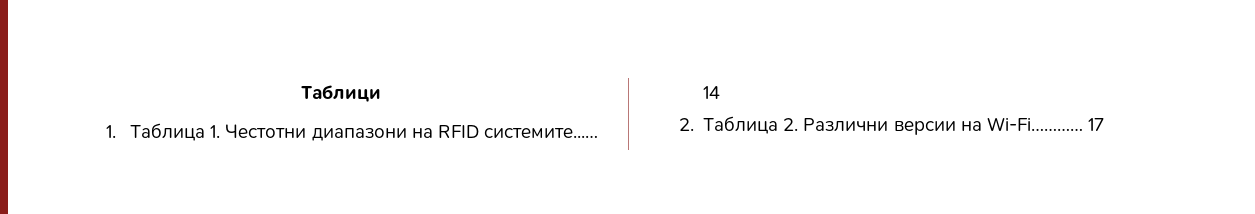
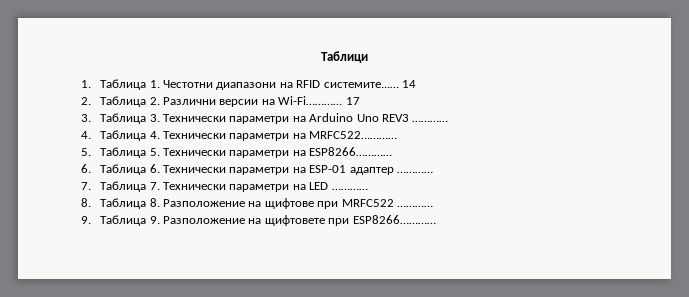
+ 3. Таблица 3. Технически параметри на Arduino Uno REV3 …………
+ 4. Таблица 4. Технически параметри на MRFC522…………
+ 5. Таблица 5. Технически параметри на ESP8266…………
+ 6. Таблица 6. Технически параметри на ESP-01 адаптер …………
+ 7. Таблица 7. Технически параметри на LED …………
+ 8. Таблица 8. Разположение на щифтове при MRFC522 …………
+ 9. Таблица 9. Разположение на щифтовете при ESP8266…………

